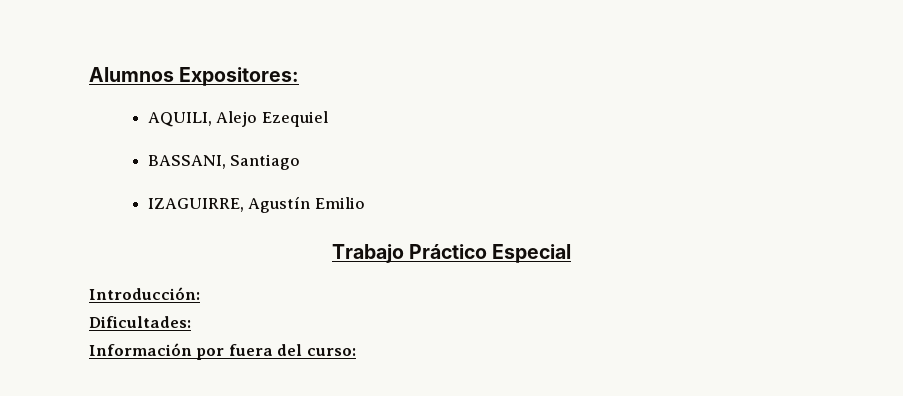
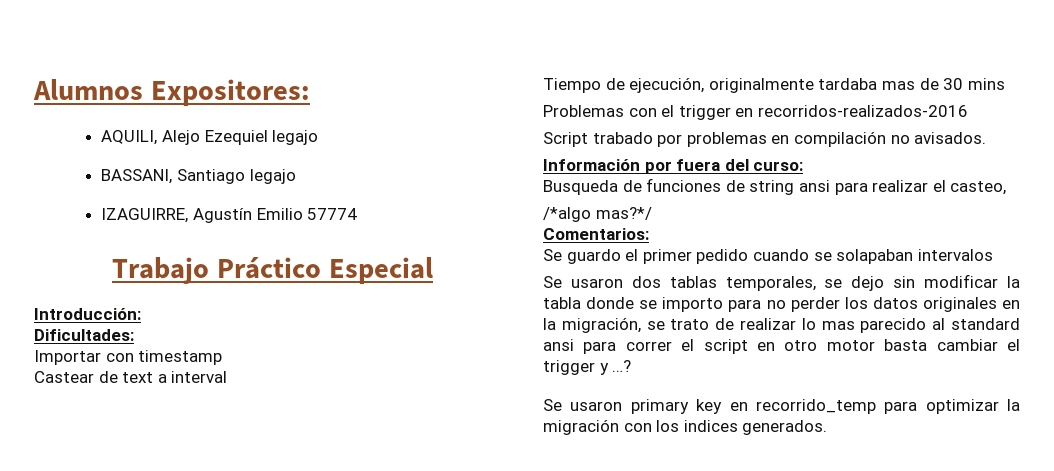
- AQUILI, Alejo Ezequiel
+ AQUILI, Alejo Ezequiel legajo
- BASSANI, Santiago
+ BASSANI, Santiago legajo
- IZAGUIRRE, Agustín Emilio
+ IZAGUIRRE, Agustín Emilio 57774
+ Importar con timestamp
+ Castear de text a interval
+ Tiempo de ejecución, originalmente tardaba mas de 30 mins
+ Problemas con el trigger en recorridos-realizados-2016
+ Script trabado por problemas en compilación no avisados.
+ Busqueda de funciones de string ansi para realizar el casteo,
+ /*algo mas?*/
+ Comentarios:
+ Se guardo el primer pedido cuando se solapaban intervalos
+ Se usaron dos tablas temporales, se dejo sin modificar la tabla donde se importo para no perder los datos originales en la migración, se trato de realizar lo mas parecido al standard ansi para correr el script en otro motor basta cambiar el trigger y …?
+ Se usaron primary key en recorrido_temp para optimizar la migración con los indices generados.

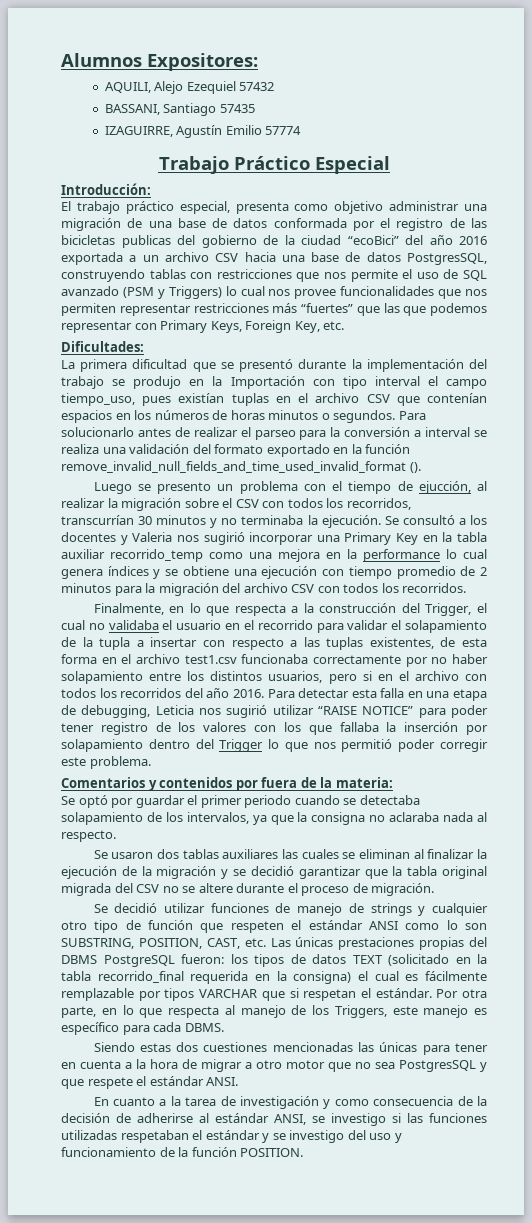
- AQUILI, Alejo Ezequiel legajo
+ AQUILI, Alejo Ezequiel 57432
- BASSANI, Santiago legajo
+ BASSANI, Santiago 57435
+ El trabajo práctico especial, presenta como objetivo administrar una migración de una base de datos conformada por el registro de las bicicletas publicas del gobierno de la ciudad “ecoBici” del año 2016 exportada a un archivo CSV hacia una base de datos PostgresSQL, construyendo tablas con restricciones que nos permite el uso de SQL avanzado (PSM y Triggers) lo cual nos provee funcionalidades que nos permiten representar restricciones más “fuertes” que las que podemos representar con Primary Keys, Foreign Key, etc.
  Dificultades:
- Importar con timestamp
- Castear de text a interval
- Tiempo de ejecución, originalmente tardaba mas de 30 mins
- Problemas con el trigger en recorridos-realizados-2016
- Script trabado por problemas en compilación no avisados.
- Información por fuera del curso:
- Busqueda de funciones de string ansi para realizar el casteo,
- /*algo mas?*/
- Comentarios:
- Se guardo el primer pedido cuando se solapaban intervalos
- Se usaron dos tablas temporales, se dejo sin modificar la tabla donde se importo para no perder los datos originales en la migración, se trato de realizar lo mas parecido al standard ansi para correr el script en otro motor basta cambiar el trigger y …?
- Se usaron primary key en recorrido_temp para optimizar la migración con los indices generados.
+ La primera dificultad que se presentó durante la implementación del trabajo se produjo en la Importación con tipo interval el campo tiempo_uso, pues existían tuplas en el archivo CSV que contenían espacios en los números de horas minutos o segundos. Para solucionarlo antes de realizar el parseo para la conversión a interval se realiza una validación del formato exportado en la función remove_invalid_null_fields_and_time_used_invalid_format ().
+ Luego se presento un problema con el tiempo de ejucción, al realizar la migración sobre el CSV con todos los recorridos, transcurrían 30 minutos y no terminaba la ejecución. Se consultó a los docentes y Valeria nos sugirió incorporar una Primary Key en la tabla auxiliar recorrido_temp como una mejora en la performance lo cual genera índices y se obtiene una ejecución con tiempo promedio de 2 minutos para la migración del archivo CSV con todos los recorridos.
+ Finalmente, en lo que respecta a la construcción del Trigger, el cual no validaba el usuario en el recorrido para validar el solapamiento de la tupla a insertar con respecto a las tuplas existentes, de esta forma en el archivo test1.csv funcionaba correctamente por no haber solapamiento entre los distintos usuarios, pero si en el archivo con todos los recorridos del año 2016. Para detectar esta falla en una etapa de debugging, Leticia nos sugirió utilizar “RAISE NOTICE” para poder tener registro de los valores con los que fallaba la inserción por solapamiento dentro del Trigger lo que nos permitió poder corregir este problema.
+ Comentarios y contenidos por fuera de la materia:
+ Se optó por guardar el primer periodo cuando se detectaba solapamiento de los intervalos, ya que la consigna no aclaraba nada al respecto.
+ Se usaron dos tablas auxiliares las cuales se eliminan al finalizar la ejecución de la migración y se decidió garantizar que la tabla original migrada del CSV no se altere durante el proceso de migración.
+ Se decidió utilizar funciones de manejo de strings y cualquier otro tipo de función que respeten el estándar ANSI como lo son SUBSTRING, POSITION, CAST, etc. Las únicas prestaciones propias del DBMS PostgreSQL fueron: los tipos de datos TEXT (solicitado en la tabla recorrido_final requerida en la consigna) el cual es fácilmente remplazable por tipos VARCHAR que si respetan el estándar. Por otra parte, en lo que respecta al manejo de los Triggers, este manejo es específico para cada DBMS.
+ Siendo estas dos cuestiones mencionadas las únicas para tener en cuenta a la hora de migrar a otro motor que no sea PostgresSQL y que respete el estándar ANSI.
+ En cuanto a la tarea de investigación y como consecuencia de la decisión de adherirse al estándar ANSI, se investigo si las funciones utilizadas respetaban el estándar y se investigo del uso y funcionamiento de la función POSITION.

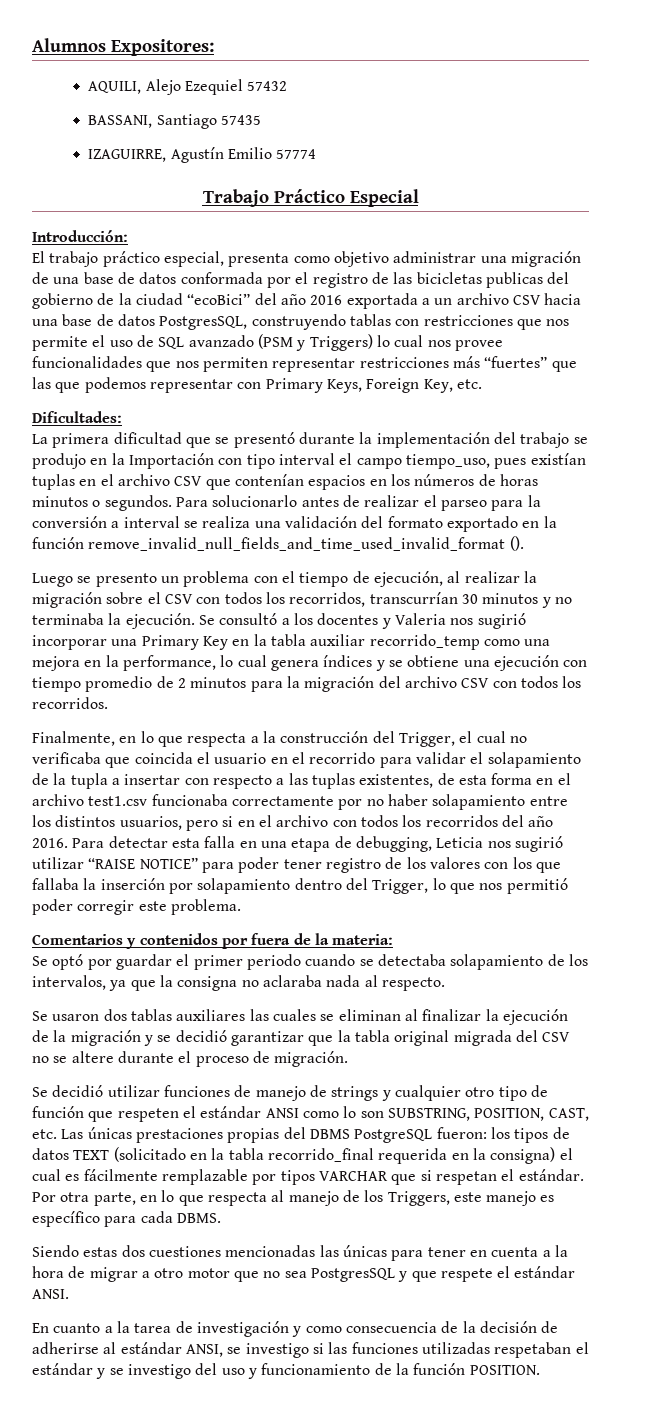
- Luego se presento un problema con el tiempo de ejucción, al realizar la migración sobre el CSV con todos los recorridos, transcurrían 30 minutos y no terminaba la ejecución.
+ Luego se presento un problema con el tiempo de ejecución, al realizar la migración sobre el CSV con todos los recorridos, transcurrían 30 minutos y no terminaba la ejecución.
- Se consultó a los docentes y Valeria nos sugirió incorporar una Primary Key en la tabla auxiliar recorrido_temp como una mejora en la performance lo cual genera índices y se obtiene una ejecución con tiempo promedio de 2 minutos para la migración del archivo CSV con todos los recorridos.
+ Se consultó a los docentes y Valeria nos sugirió incorporar una Primary Key en la tabla auxiliar recorrido_temp como una mejora en la performance, lo cual genera índices y se obtiene una ejecución con tiempo promedio de 2 minutos para la migración del archivo CSV con todos los recorridos.
- Finalmente, en lo que respecta a la construcción del Trigger, el cual no validaba el usuario en el recorrido para validar el solapamiento de la tupla a insertar con respecto a las tuplas existentes, de esta forma en el archivo test1.csv funcionaba correctamente por no haber solapamiento entre los distintos usuarios, pero si en el archivo con todos los recorridos del año 2016.
+ Finalmente, en lo que respecta a la construcción del Trigger, el cual no verificaba que coincida el usuario en el recorrido para validar el solapamiento de la tupla a insertar con respecto a las tuplas existentes, de esta forma en el archivo test1.csv funcionaba correctamente por no haber solapamiento entre los distintos usuarios, pero si en el archivo con todos los recorridos del año 2016.
- Para detectar esta falla en una etapa de debugging, Leticia nos sugirió utilizar “RAISE NOTICE” para poder tener registro de los valores con los que fallaba la inserción por solapamiento dentro del Trigger lo que nos permitió poder corregir este problema.
+ Para detectar esta falla en una etapa de debugging, Leticia nos sugirió utilizar “RAISE NOTICE” para poder tener registro de los valores con los que fallaba la inserción por solapamiento dentro del Trigger, lo que nos permitió poder corregir este problema.

